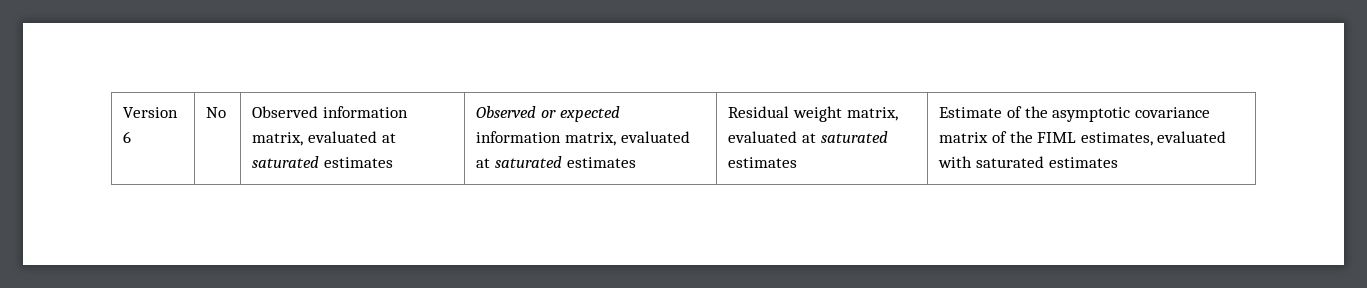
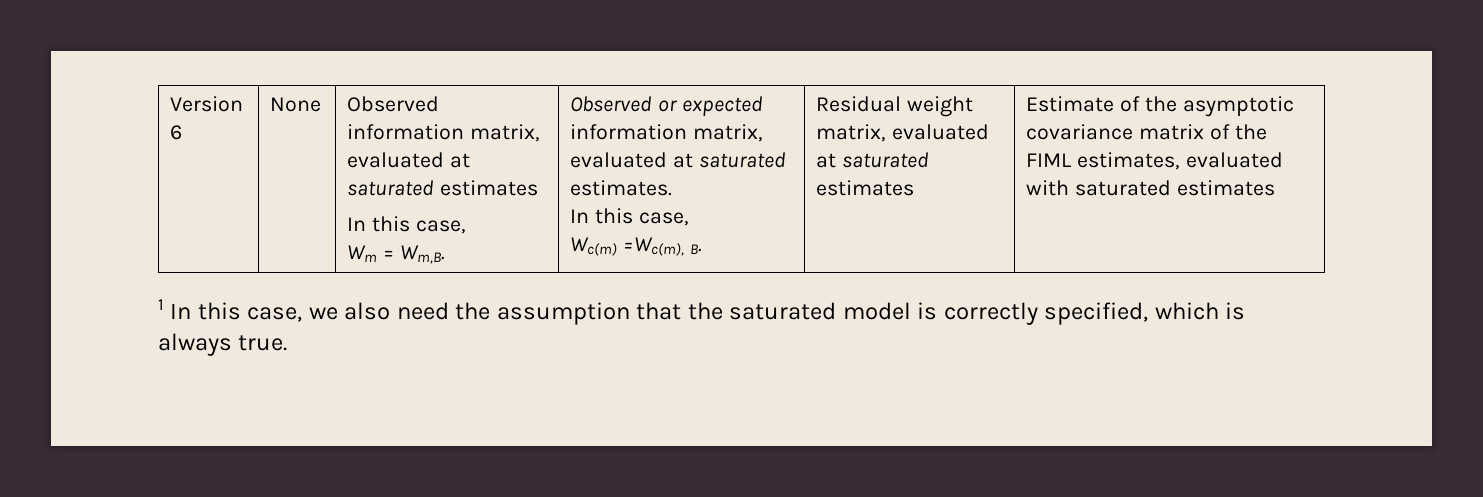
- No
+ None
  Observed information matrix, evaluated at saturated estimates
+ In this case,
+ Wm = Wm,B.
- Observed or expected information matrix, evaluated at saturated estimates
+ Observed or expected information matrix, evaluated at saturated estimates.
+ In this case,
+ Wc(m) =Wc(m), B.
+ 1 In this case, we also need the assumption that the saturated model is correctly specified, which is always true.

